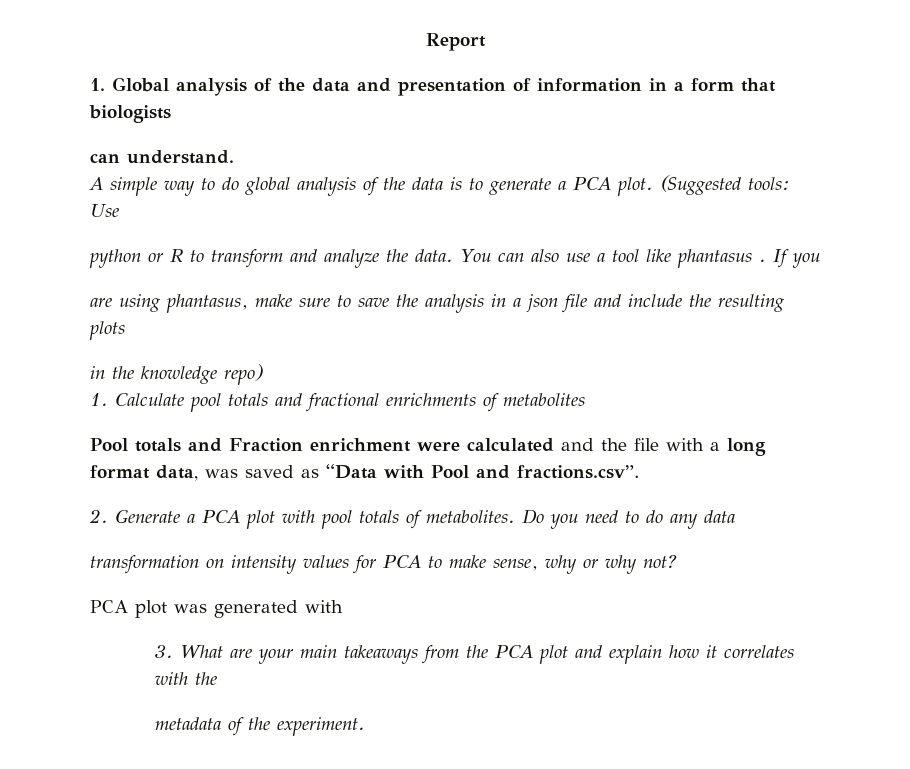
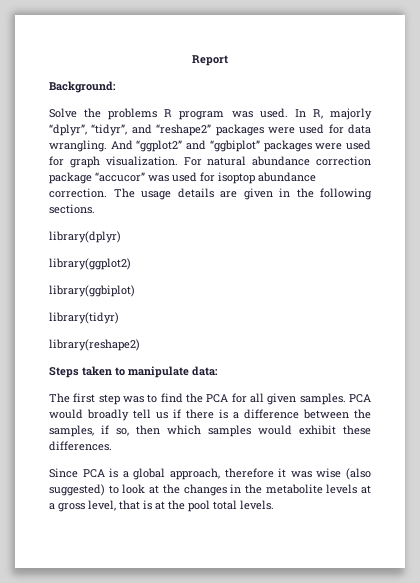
- 1. Global analysis of the data and presentation of information in a form that biologists
- can understand.
- A simple way to do global analysis of the data is to generate a PCA plot. (Suggested tools: Use
- python or R to transform and analyze the data. You can also use a tool like phantasus . If you
- are using phantasus, make sure to save the analysis in a json file and include the resulting plots
- in the knowledge repo)
- 1. Calculate pool totals and fractional enrichments of metabolites
- Pool totals and Fraction enrichment were calculated and the file with a long format data, was saved as “Data with Pool and fractions.csv”.
- 2. Generate a PCA plot with pool totals of metabolites. Do you need to do any data
- transformation on intensity values for PCA to make sense, why or why not?
- PCA plot was generated with
- 3. What are your main takeaways from the PCA plot and explain how it correlates with the
- metadata of the experiment.
+ Background:
+ Solve the problems R program was used. In R, majorly “dplyr”, “tidyr”, and “reshape2” packages were used for data wrangling. And “ggplot2” and “ggbiplot” packages were used for graph visualization. For natural abundance correction package “accucor” was used for isoptop abundance correction. The usage details are given in the following sections.
+ library(dplyr)
+ library(ggplot2)
+ library(ggbiplot)
+ library(tidyr)
+ library(reshape2)
+ Steps taken to manipulate data:
+ The first step was to find the PCA for all given samples. PCA would broadly tell us if there is a difference between the samples, if so, then which samples would exhibit these differences.
+ Since PCA is a global approach, therefore it was wise (also suggested) to look at the changes in the metabolite levels at a gross level, that is at the pool total levels.

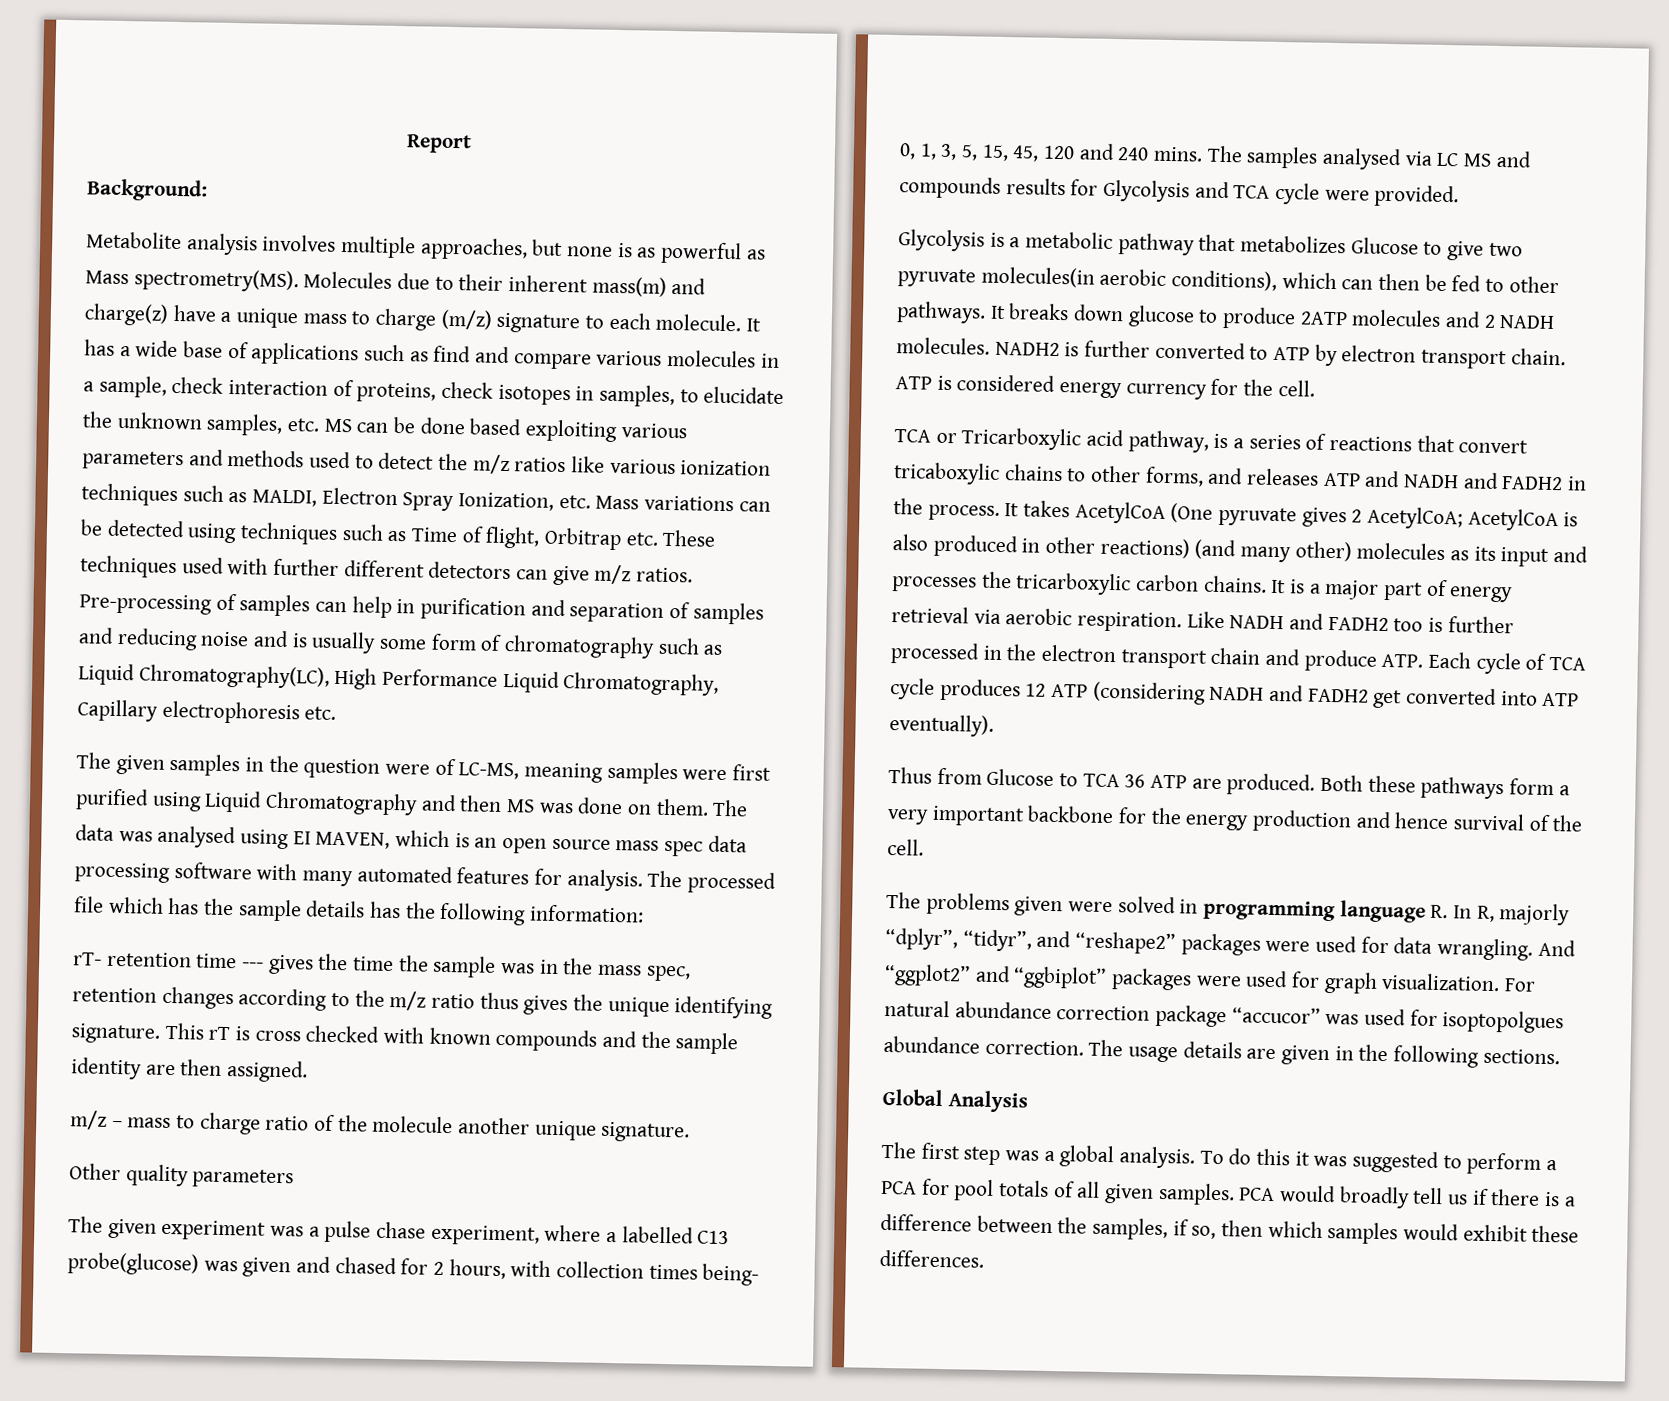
- Solve the problems R program was used. In R, majorly “dplyr”, “tidyr”, and “reshape2” packages were used for data wrangling.
+ Metabolite analysis involves multiple approaches, but none is as powerful as Mass spectrometry(MS). Molecules due to their inherent mass(m) and charge(z) have a unique mass to charge (m/z) signature to each molecule. It has a wide base of applications such as find and compare various molecules in a sample, check interaction of proteins, check isotopes in samples, to elucidate the unknown samples, etc. MS can be done based exploiting various parameters and methods used to detect the m/z ratios like various ionization techniques such as MALDI, Electron Spray Ionization, etc. Mass variations can be detected using techniques such as Time of flight, Orbitrap etc. These techniques used with further different detectors can give m/z ratios. Pre-processing of samples can help in purification and separation of samples and reducing noise and is usually some form of chromatography such as Liquid Chromatography(LC), High Performance Liquid Chromatography, Capillary electrophoresis etc.
+ The given samples in the question were of LC-MS, meaning samples were first purified using Liquid Chromatography and then MS was done on them. The data was analysed using EI MAVEN, which is an open source mass spec data processing software with many automated features for analysis. The processed file which has the sample details has the following information:
+ rT- retention time --- gives the time the sample was in the mass spec, retention changes according to the m/z ratio thus gives the unique identifying signature. This rT is cross checked with known compounds and the sample identity are then assigned.
+ m/z – mass to charge ratio of the molecule another unique signature.
+ Other quality parameters
+ The given experiment was a pulse chase experiment, where a labelled C13 probe(glucose) was given and chased for 2 hours, with collection times being- 0, 1, 3, 5, 15, 45, 120 and 240 mins. The samples analysed via LC MS and compounds results for Glycolysis and TCA cycle were provided.
+ Glycolysis is a metabolic pathway that metabolizes Glucose to give two pyruvate molecules(in aerobic conditions), which can then be fed to other pathways. It breaks down glucose to produce 2ATP molecules and 2 NADH molecules. NADH2 is further converted to ATP by electron transport chain. ATP is considered energy currency for the cell.
+ TCA or Tricarboxylic acid pathway, is a series of reactions that convert tricaboxylic chains to other forms, and releases ATP and NADH and FADH2 in the process. It takes AcetylCoA (One pyruvate gives 2 AcetylCoA; AcetylCoA is also produced in other reactions) (and many other) molecules as its input and processes the tricarboxylic carbon chains. It is a major part of energy retrieval via aerobic respiration. Like NADH and FADH2 too is further processed in the electron transport chain and produce ATP. Each cycle of TCA cycle produces 12 ATP (considering NADH and FADH2 get converted into ATP eventually).
+ Thus from Glucose to TCA 36 ATP are produced. Both these pathways form a very important backbone for the energy production and hence survival of the cell.
+ The problems given were solved in programming language R. In R, majorly “dplyr”, “tidyr”, and “reshape2” packages were used for data wrangling.
- For natural abundance correction package “accucor” was used for isoptop abundance correction.
+ For natural abundance correction package “accucor” was used for isoptopolgues abundance correction.
- library(dplyr)
- library(ggplot2)
- library(ggbiplot)
- library(tidyr)
- library(reshape2)
- Steps taken to manipulate data:
- The first step was to find the PCA for all given samples.
+ Global Analysis
+ The first step was a global analysis. To do this it was suggested to perform a PCA for pool totals of all given samples.
- Since PCA is a global approach, therefore it was wise (also suggested) to look at the changes in the metabolite levels at a gross level, that is at the pool total levels.

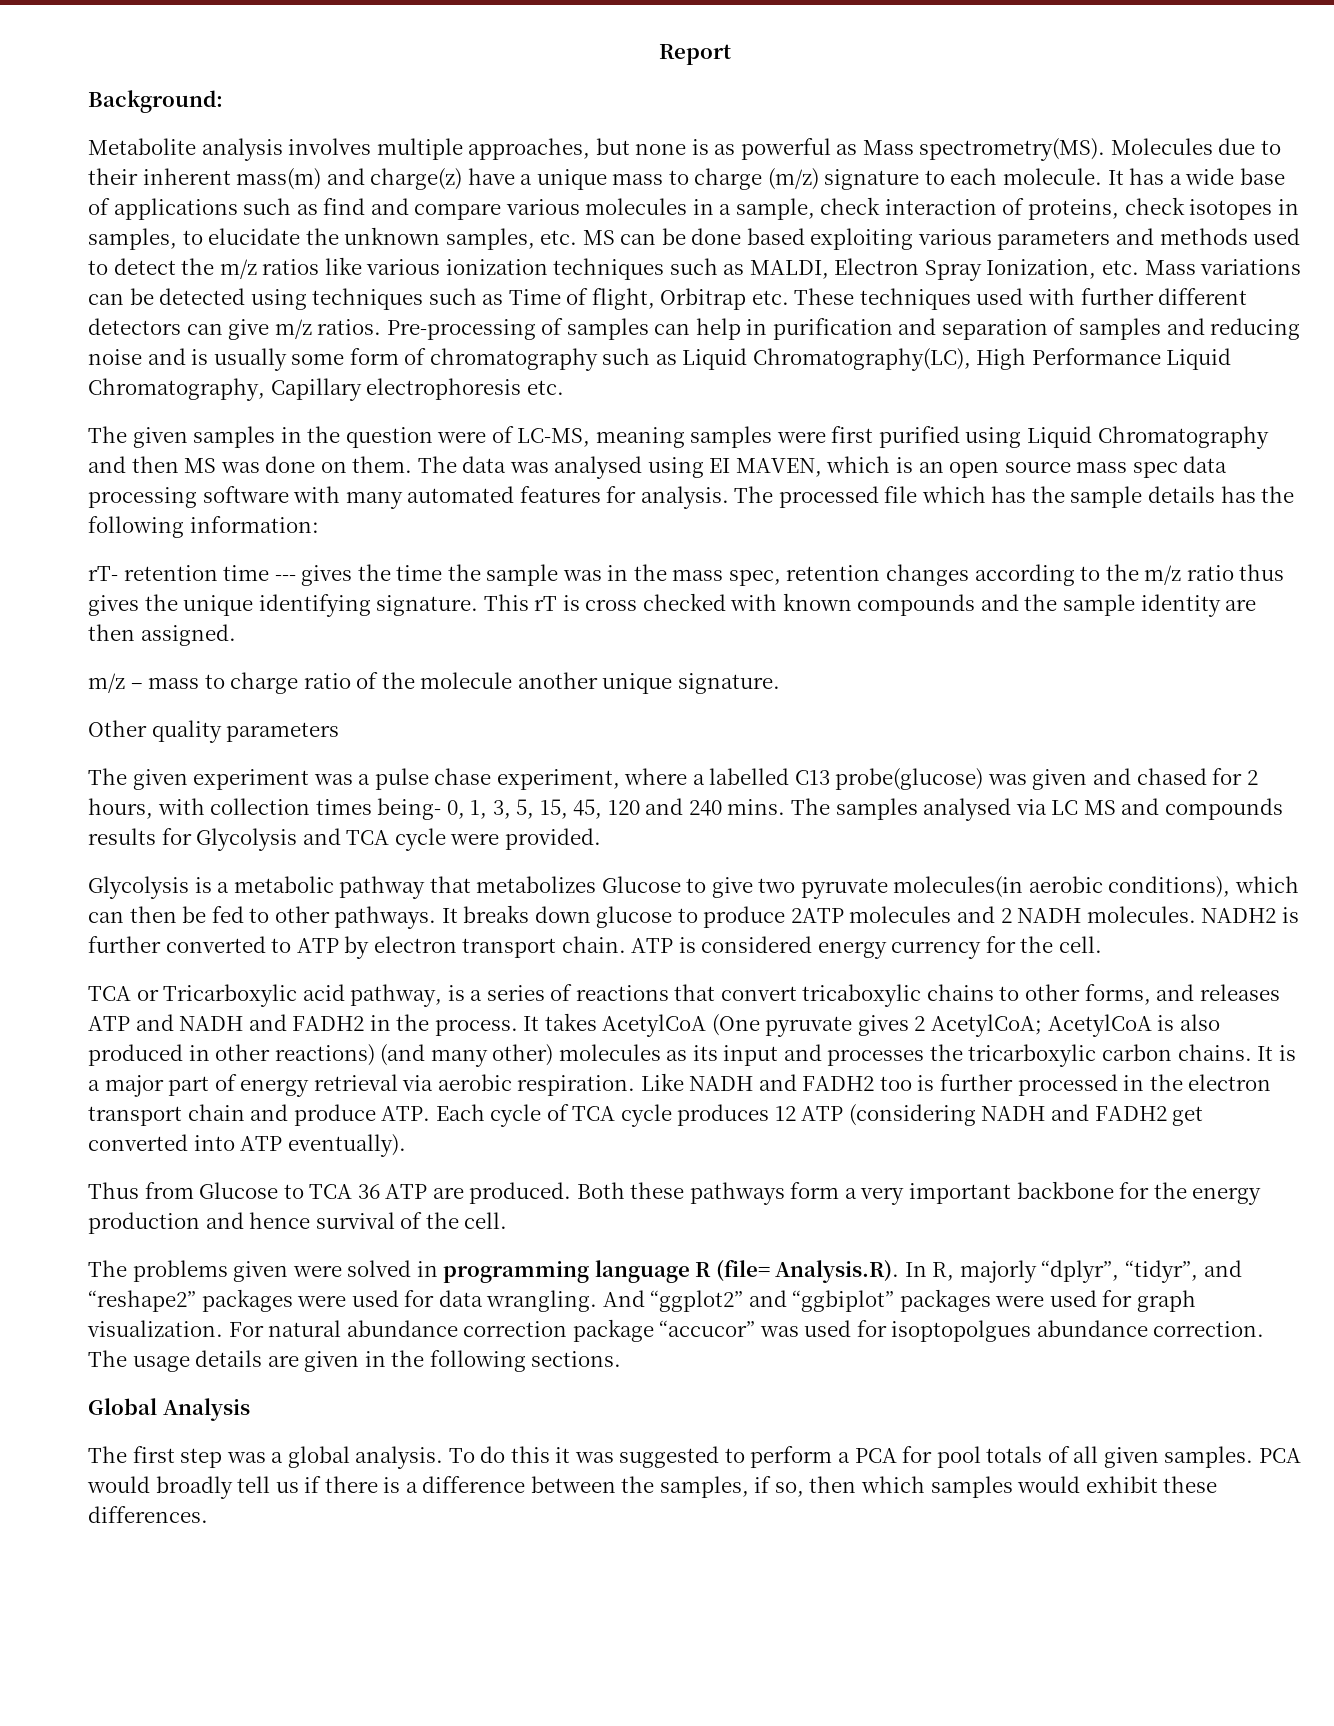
- The problems given were solved in programming language R. In R, majorly “dplyr”, “tidyr”, and “reshape2” packages were used for data wrangling.
+ The problems given were solved in programming language R (file= Analysis.R). In R, majorly “dplyr”, “tidyr”, and “reshape2” packages were used for data wrangling.

